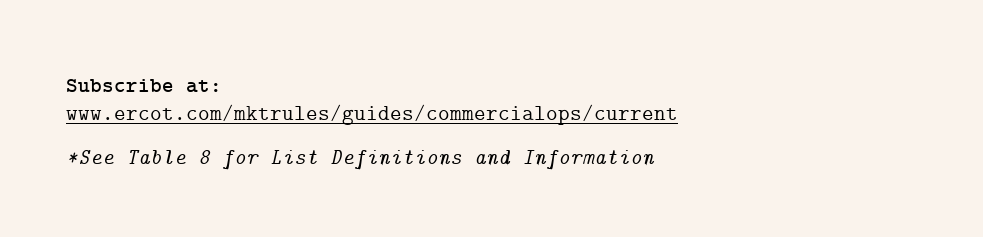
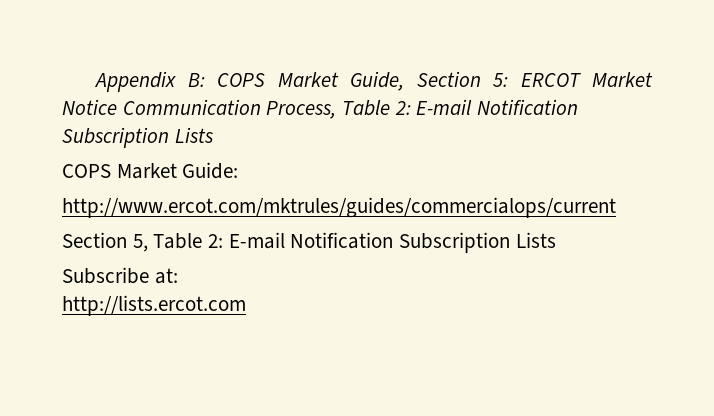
+ Appendix B: COPS Market Guide, Section 5: ERCOT Market Notice Communication Process, Table 2: E-mail Notification Subscription Lists
+ COPS Market Guide:
+ http://www.ercot.com/mktrules/guides/commercialops/current
+ Section 5, Table 2: E-mail Notification Subscription Lists
  Subscribe at:
- www.ercot.com/mktrules/guides/commercialops/current
- *See Table 8 for List Definitions and Information
+ http://lists.ercot.com

